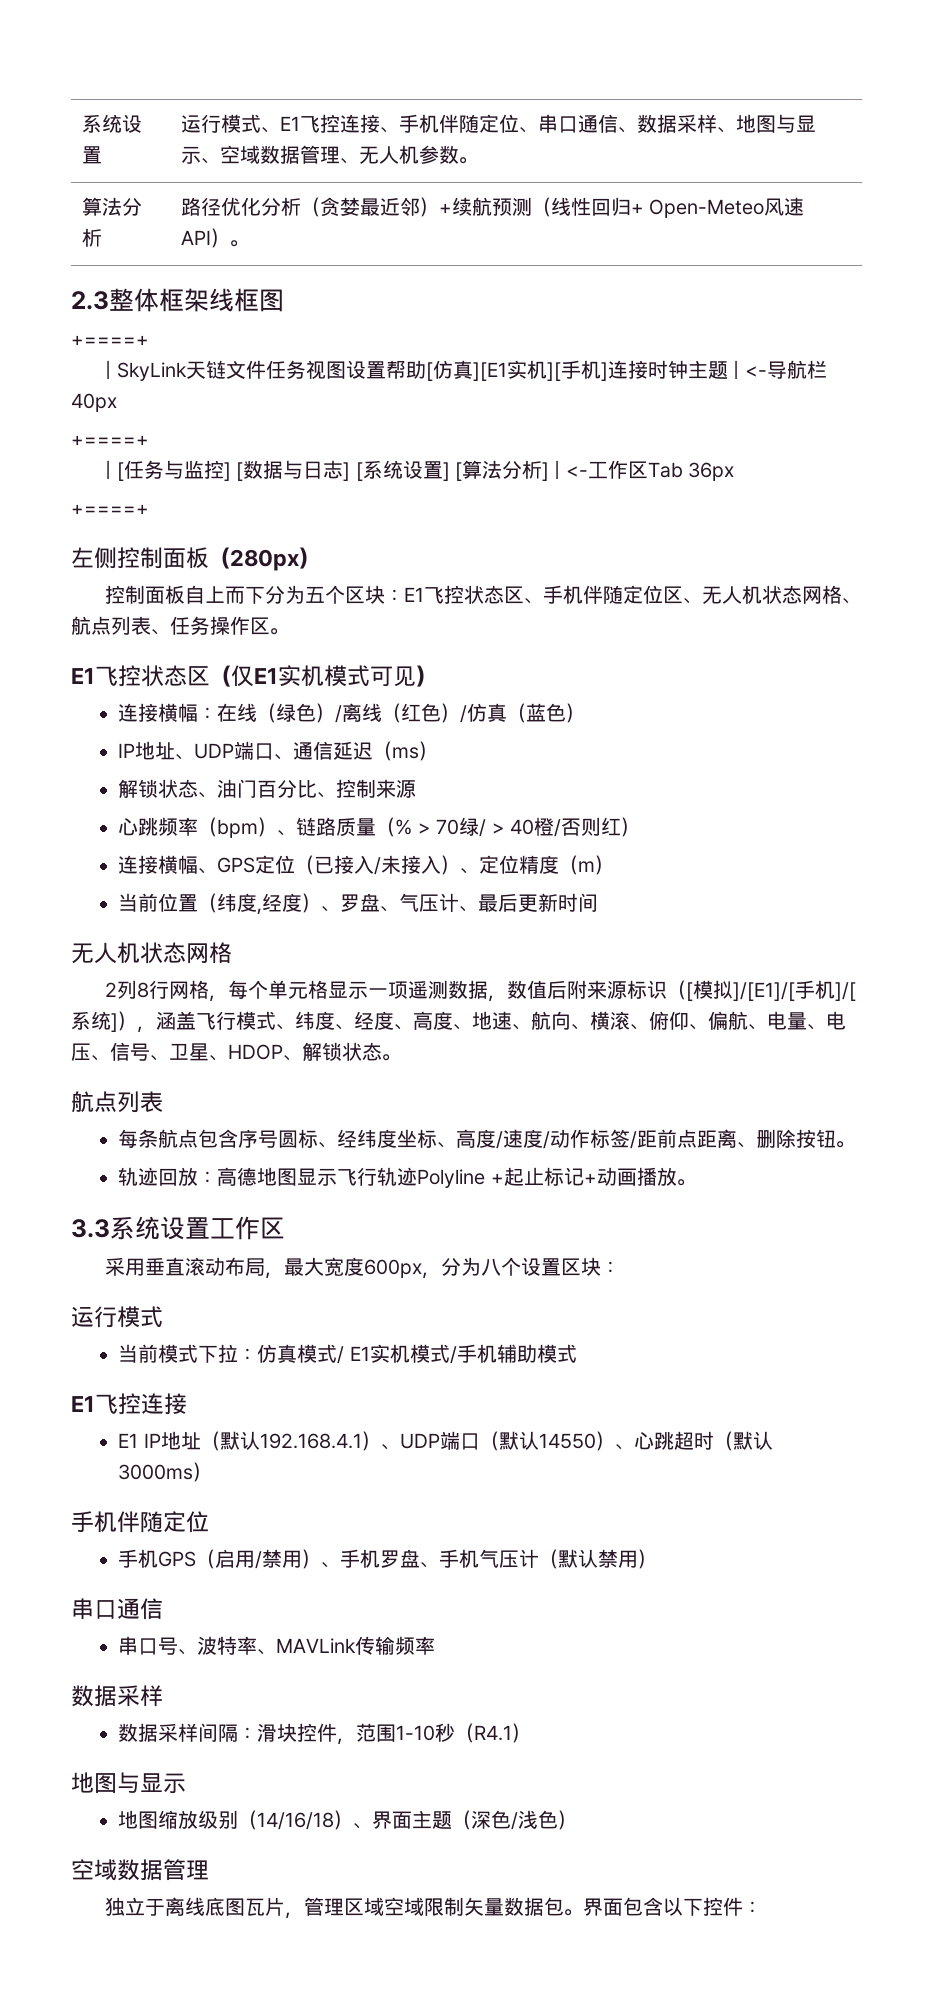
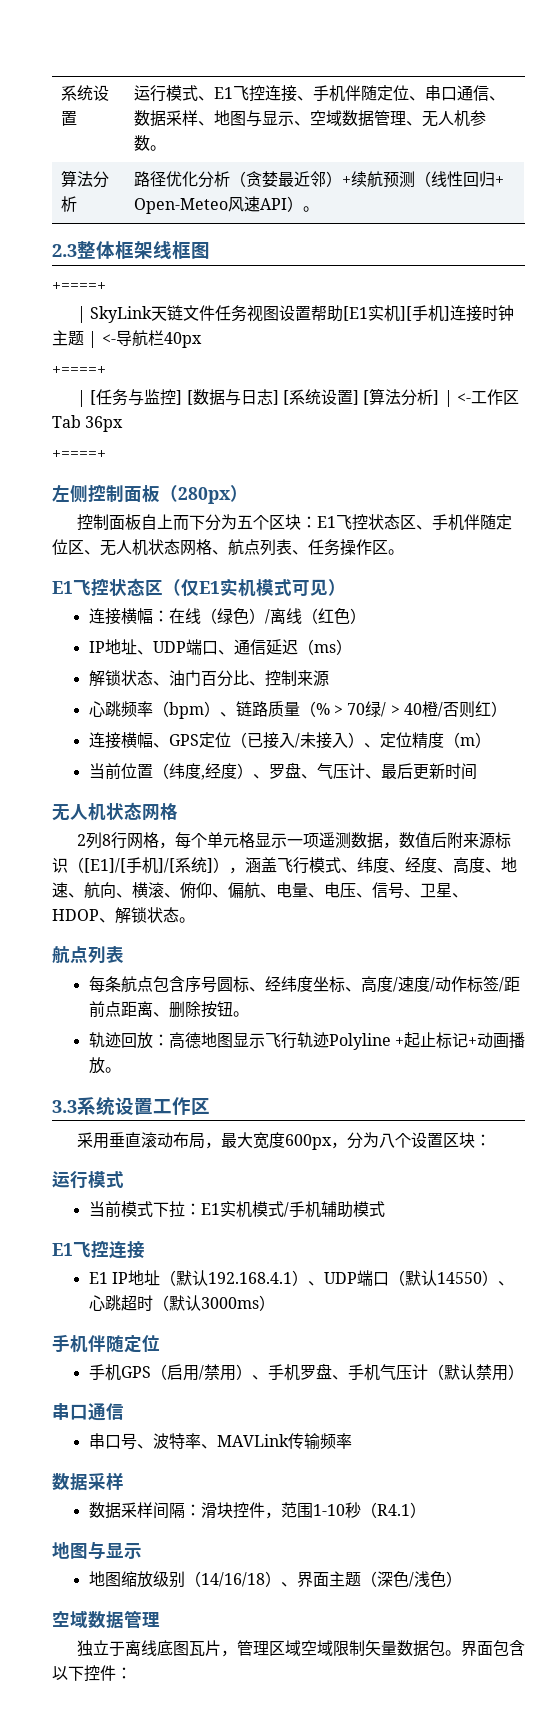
- | SkyLink天链文件任务视图设置帮助[仿真][E1实机][手机]连接时钟主题 | <-导航栏40px
+ | SkyLink天链文件任务视图设置帮助[E1实机][手机]连接时钟主题 | <-导航栏40px
- 连接横幅：在线（绿色）/离线（红色）/仿真（蓝色）
+ 连接横幅：在线（绿色）/离线（红色）
- 2列8行网格，每个单元格显示一项遥测数据，数值后附来源标识（[模拟]/[E1]/[手机]/[系统]），涵盖飞行模式、纬度、经度、高度、地速、航向、横滚、俯仰、偏航、电量、电压、信号、卫星、HDOP、解锁状态。
+ 2列8行网格，每个单元格显示一项遥测数据，数值后附来源标识（[E1]/[手机]/[系统]），涵盖飞行模式、纬度、经度、高度、地速、航向、横滚、俯仰、偏航、电量、电压、信号、卫星、HDOP、解锁状态。
- 当前模式下拉：仿真模式/ E1实机模式/手机辅助模式
+ 当前模式下拉：E1实机模式/手机辅助模式

